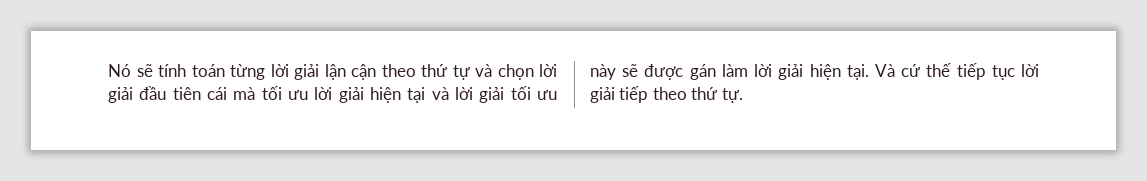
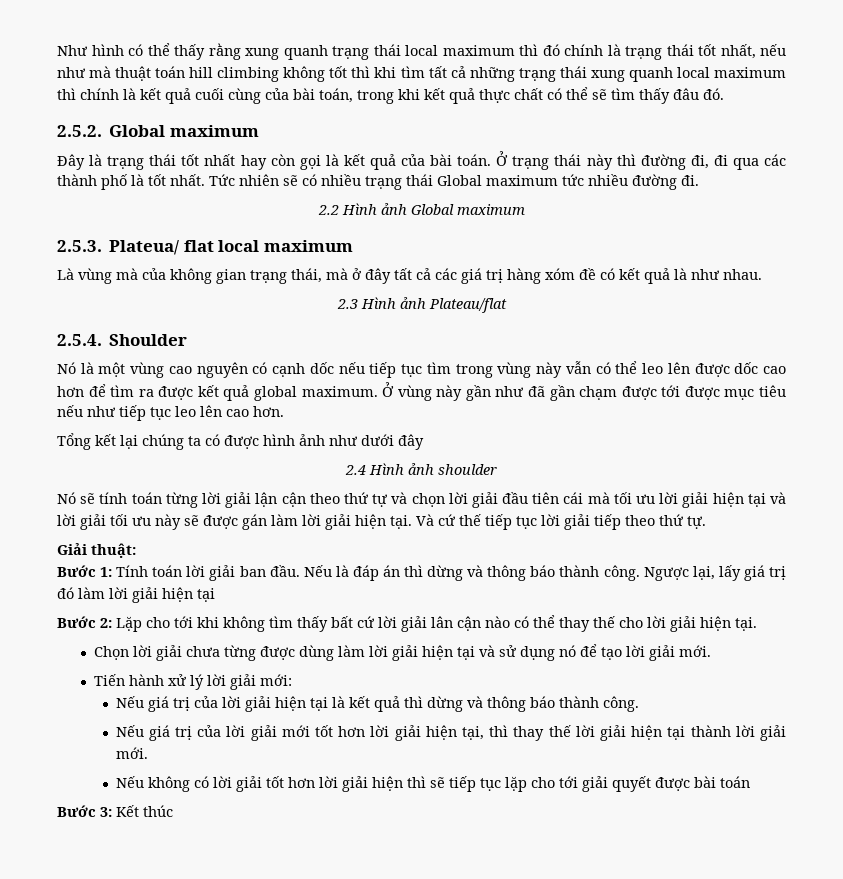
+ Như hình có thể thấy rằng xung quanh trạng thái local maximum thì đó chính là trạng thái tốt nhất, nếu như mà thuật toán hill climbing không tốt thì khi tìm tất cả những trạng thái xung quanh local maximum thì chính là kết quả cuối cùng của bài toán, trong khi kết quả thực chất có thể sẽ tìm thấy đâu đó.
+ 2.5.2. Global maximum
+ Đây là trạng thái tốt nhất hay còn gọi là kết quả của bài toán. Ở trạng thái này thì đường đi, đi qua các thành phố là tốt nhất. Tức nhiên sẽ có nhiều trạng thái Global maximum tức nhiều đường đi.
+ 2.2 Hình ảnh Global maximum
+ 2.5.3. Plateua/ flat local maximum
+ Là vùng mà của không gian trạng thái, mà ở đây tất cả các giá trị hàng xóm đề có kết quả là như nhau.
+ 2.3 Hình ảnh Plateau/flat
+ 2.5.4. Shoulder
+ Nó là một vùng cao nguyên có cạnh dốc nếu tiếp tục tìm trong vùng này vẫn có thể leo lên được dốc cao hơn để tìm ra được kết quả global maximum. Ở vùng này gần như đã gần chạm được tới được mục tiêu nếu như tiếp tục leo lên cao hơn.
+ Tổng kết lại chúng ta có được hình ảnh như dưới đây
+ 2.4 Hình ảnh shoulder
+ Giải thuật:
+ Bước 1: Tính toán lời giải ban đầu. Nếu là đáp án thì dừng và thông báo thành công. Ngược lại, lấy giá trị đó làm lời giải hiện tại
+ Bước 2: Lặp cho tới khi không tìm thấy bất cứ lời giải lân cận nào có thể thay thế cho lời giải hiện tại.
+ Chọn lời giải chưa từng được dùng làm lời giải hiện tại và sử dụng nó để tạo lời giải mới.
+ Tiến hành xử lý lời giải mới:
+ Nếu giá trị của lời giải hiện tại là kết quả thì dừng và thông báo thành công.
+ Nếu giá trị của lời giải mới tốt hơn lời giải hiện tại, thì thay thế lời giải hiện tại thành lời giải mới.
+ Nếu không có lời giải tốt hơn lời giải hiện thì sẽ tiếp tục lặp cho tới giải quyết được bài toán
+ Bước 3: Kết thúc

